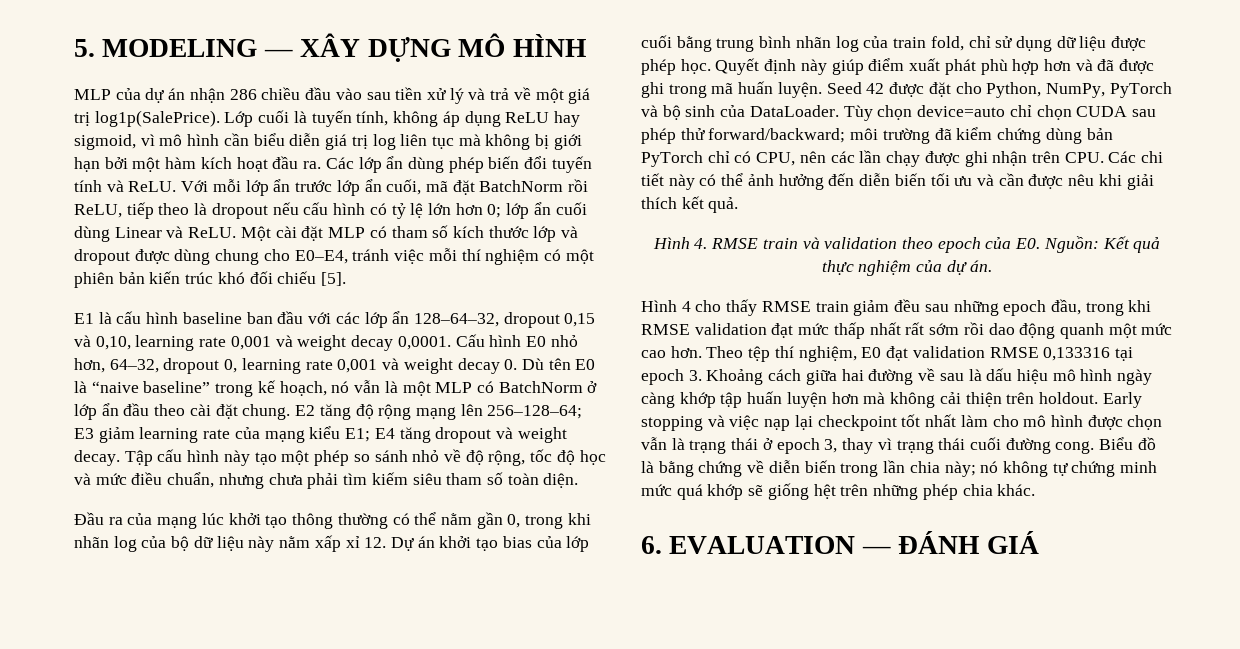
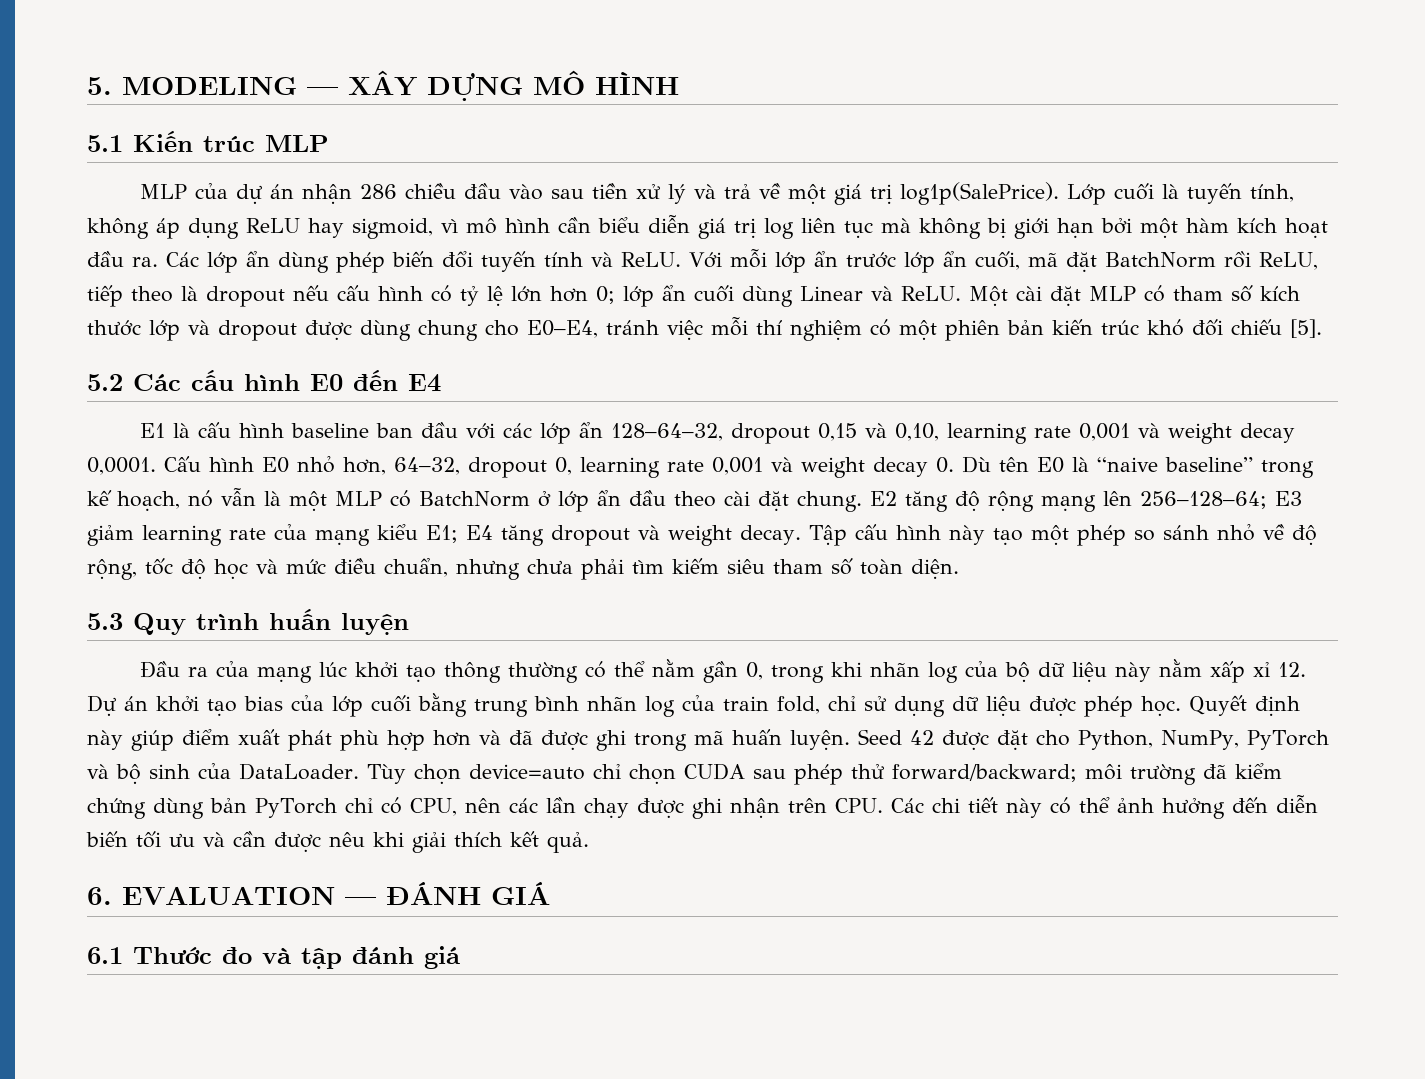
+ 5.1 Kiến trúc MLP
+ 5.2 Các cấu hình E0 đến E4
+ 5.3 Quy trình huấn luyện
- Hình 4. RMSE train và validation theo epoch của E0. Nguồn: Kết quả thực nghiệm của dự án.
- Hình 4 cho thấy RMSE train giảm đều sau những epoch đầu, trong khi RMSE validation đạt mức thấp nhất rất sớm rồi dao động quanh một mức cao hơn. Theo tệp thí nghiệm, E0 đạt validation RMSE 0,133316 tại epoch 3. Khoảng cách giữa hai đường về sau là dấu hiệu mô hình ngày càng khớp tập huấn luyện hơn mà không cải thiện trên holdout. Early stopping và việc nạp lại checkpoint tốt nhất làm cho mô hình được chọn vẫn là trạng thái ở epoch 3, thay vì trạng thái cuối đường cong. Biểu đồ là bằng chứng về diễn biến trong lần chia này; nó không tự chứng minh mức quá khớp sẽ giống hệt trên những phép chia khác.
+ 6.1 Thước đo và tập đánh giá

